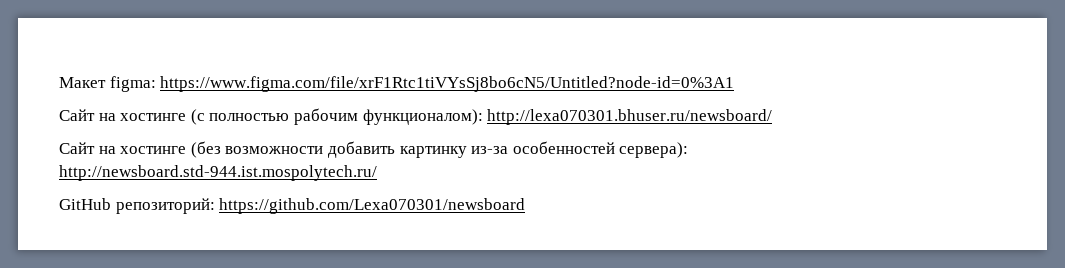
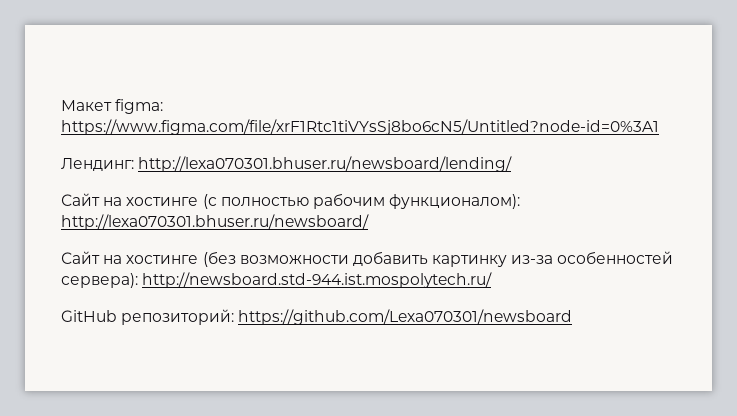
+ Лендинг: http://lexa070301.bhuser.ru/newsboard/lending/

